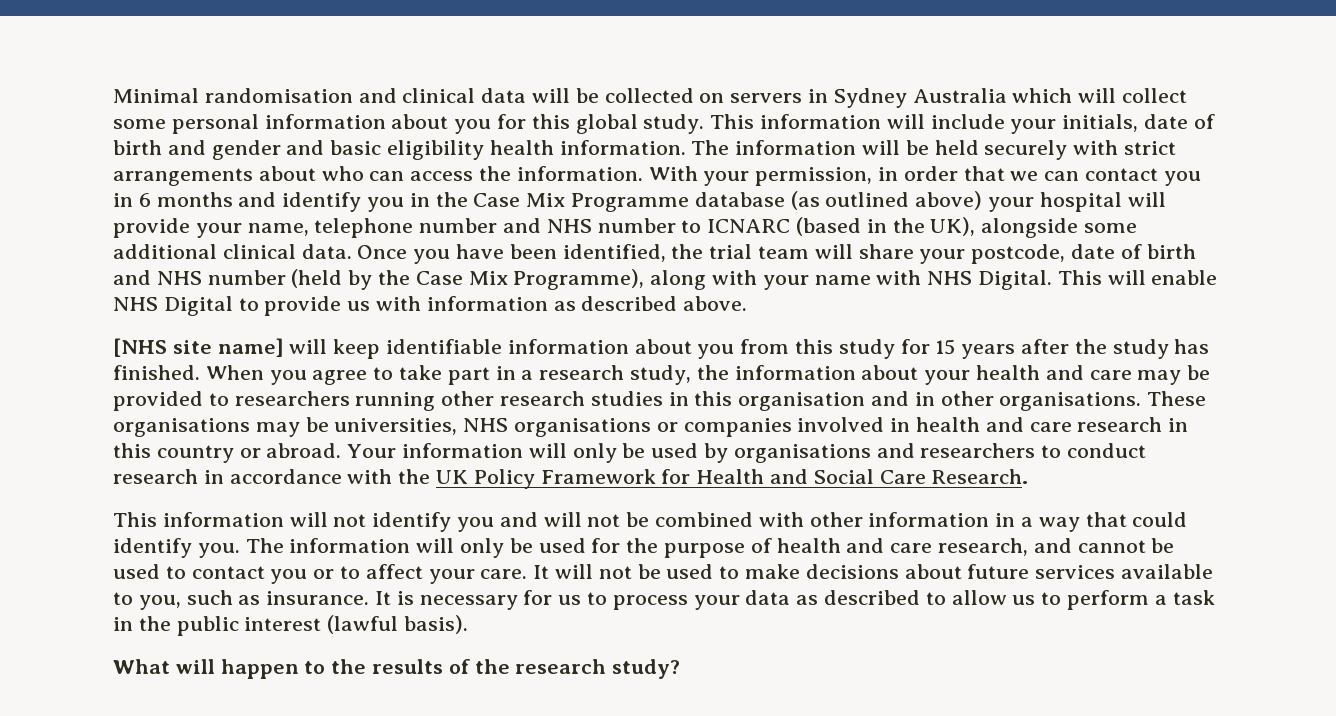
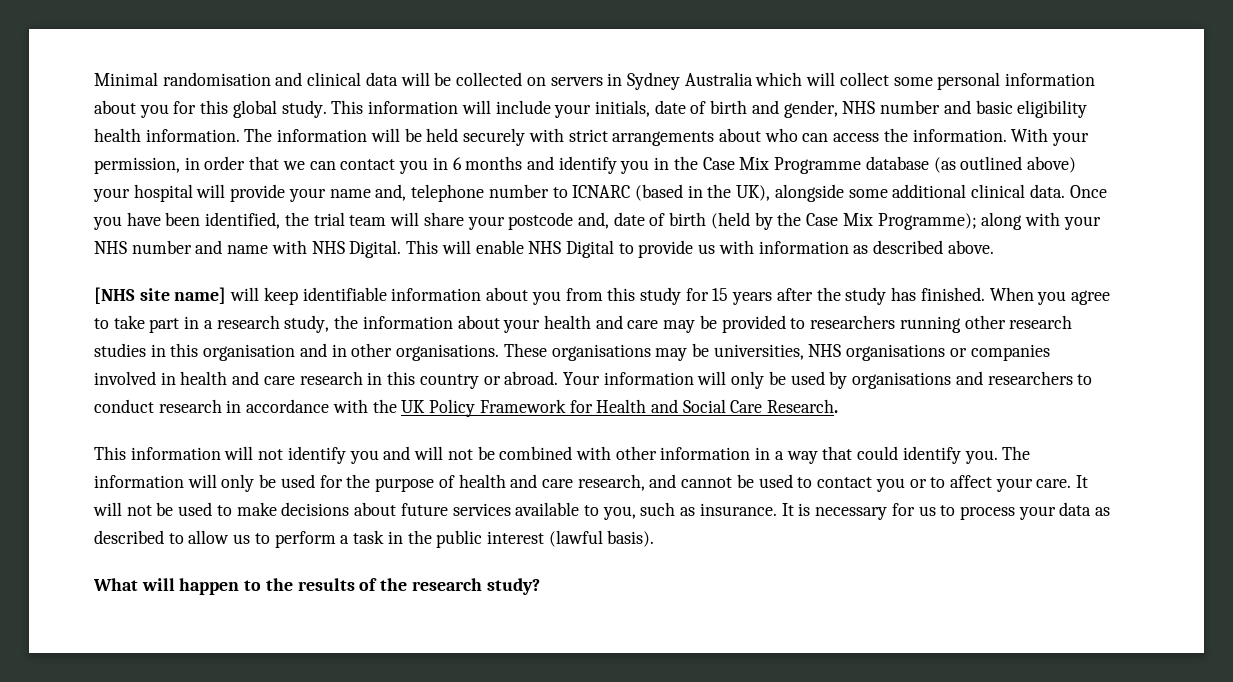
- This information will include your initials, date of birth and gender and basic eligibility health information.
+ This information will include your initials, date of birth and gender, NHS number and basic eligibility health information.
- With your permission, in order that we can contact you in 6 months and identify you in the Case Mix Programme database (as outlined above) your hospital will provide your name, telephone number and NHS number to ICNARC (based in the UK), alongside some additional clinical data.
+ With your permission, in order that we can contact you in 6 months and identify you in the Case Mix Programme database (as outlined above) your hospital will provide your name and, telephone number to ICNARC (based in the UK), alongside some additional clinical data.
- Once you have been identified, the trial team will share your postcode, date of birth and NHS number (held by the Case Mix Programme), along with your name with NHS Digital.
+ Once you have been identified, the trial team will share your postcode and, date of birth (held by the Case Mix Programme); along with your NHS number and name with NHS Digital.

